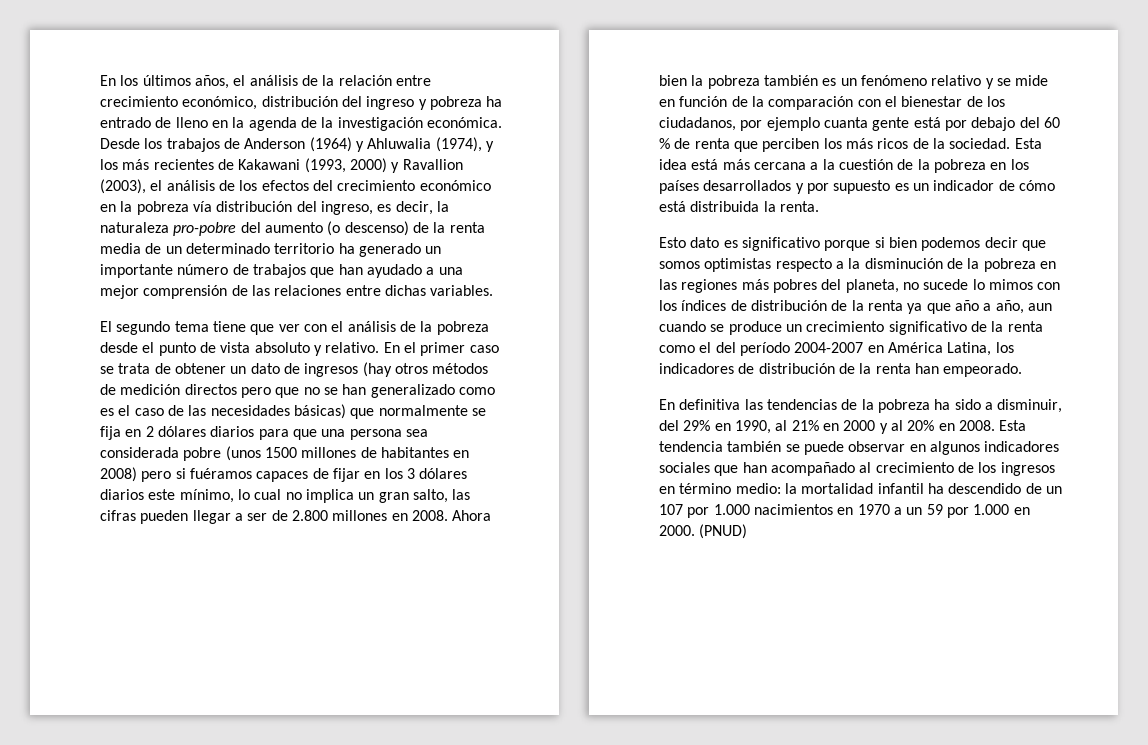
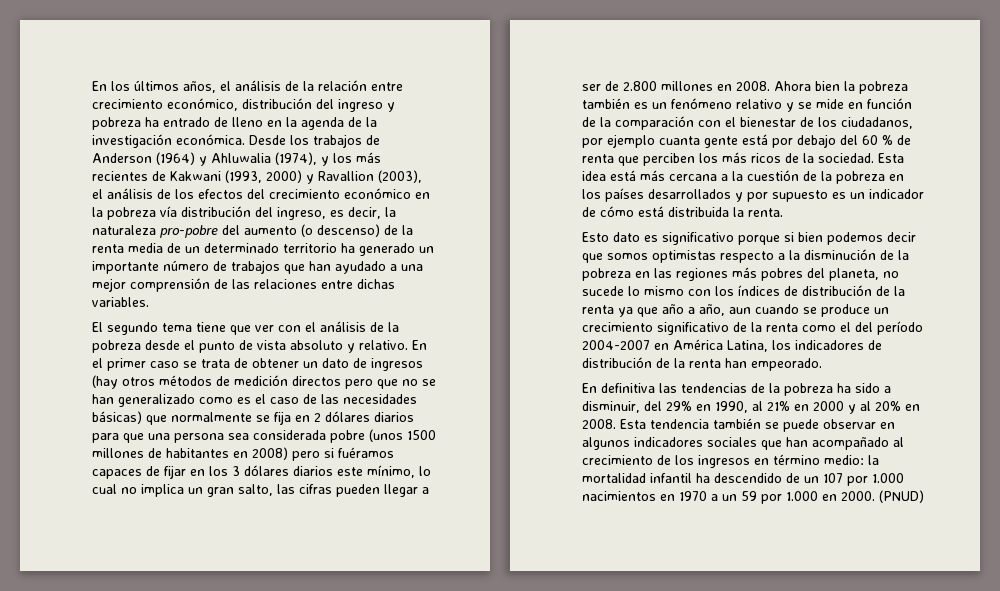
- Desde los trabajos de Anderson (1964) y Ahluwalia (1974), y los más recientes de Kakawani (1993, 2000) y Ravallion (2003), el análisis de los efectos del crecimiento económico en la pobreza vía distribución del ingreso, es decir, la naturaleza pro-pobre del aumento (o descenso) de la renta media de un determinado territorio ha generado un importante número de trabajos que han ayudado a una mejor comprensión de las relaciones entre dichas variables.
+ Desde los trabajos de Anderson (1964) y Ahluwalia (1974), y los más recientes de Kakwani (1993, 2000) y Ravallion (2003), el análisis de los efectos del crecimiento económico en la pobreza vía distribución del ingreso, es decir, la naturaleza pro-pobre del aumento (o descenso) de la renta media de un determinado territorio ha generado un importante número de trabajos que han ayudado a una mejor comprensión de las relaciones entre dichas variables.
- Esto dato es significativo porque si bien podemos decir que somos optimistas respecto a la disminución de la pobreza en las regiones más pobres del planeta, no sucede lo mimos con los índices de distribución de la renta ya que año a año, aun cuando se produce un crecimiento significativo de la renta como el del período 2004-2007 en América Latina, los indicadores de distribución de la renta han empeorado.
+ Esto dato es significativo porque si bien podemos decir que somos optimistas respecto a la disminución de la pobreza en las regiones más pobres del planeta, no sucede lo mismo con los índices de distribución de la renta ya que año a año, aun cuando se produce un crecimiento significativo de la renta como el del período 2004-2007 en América Latina, los indicadores de distribución de la renta han empeorado.

